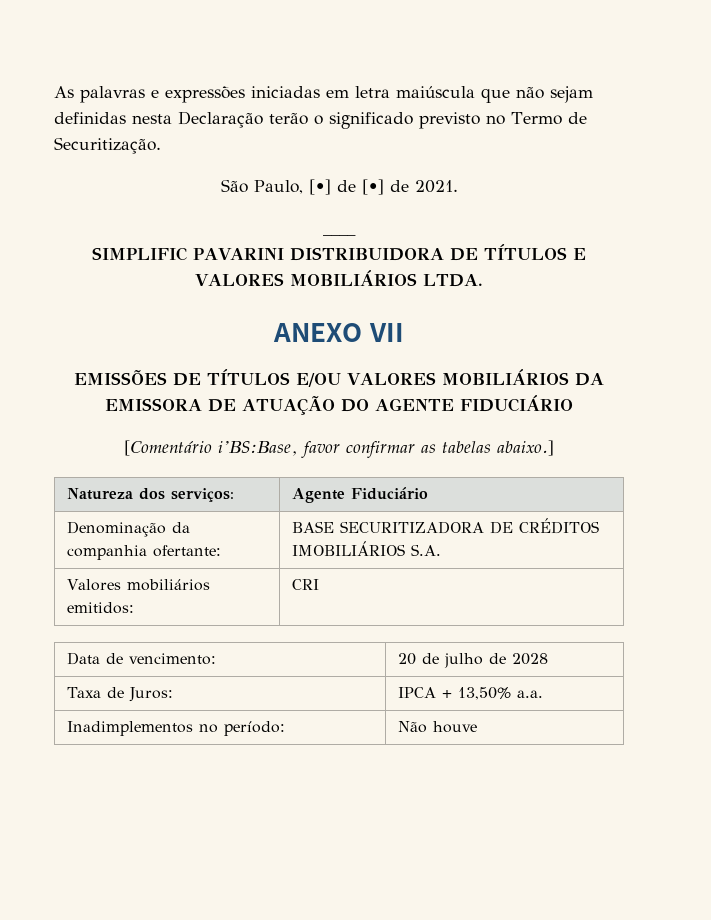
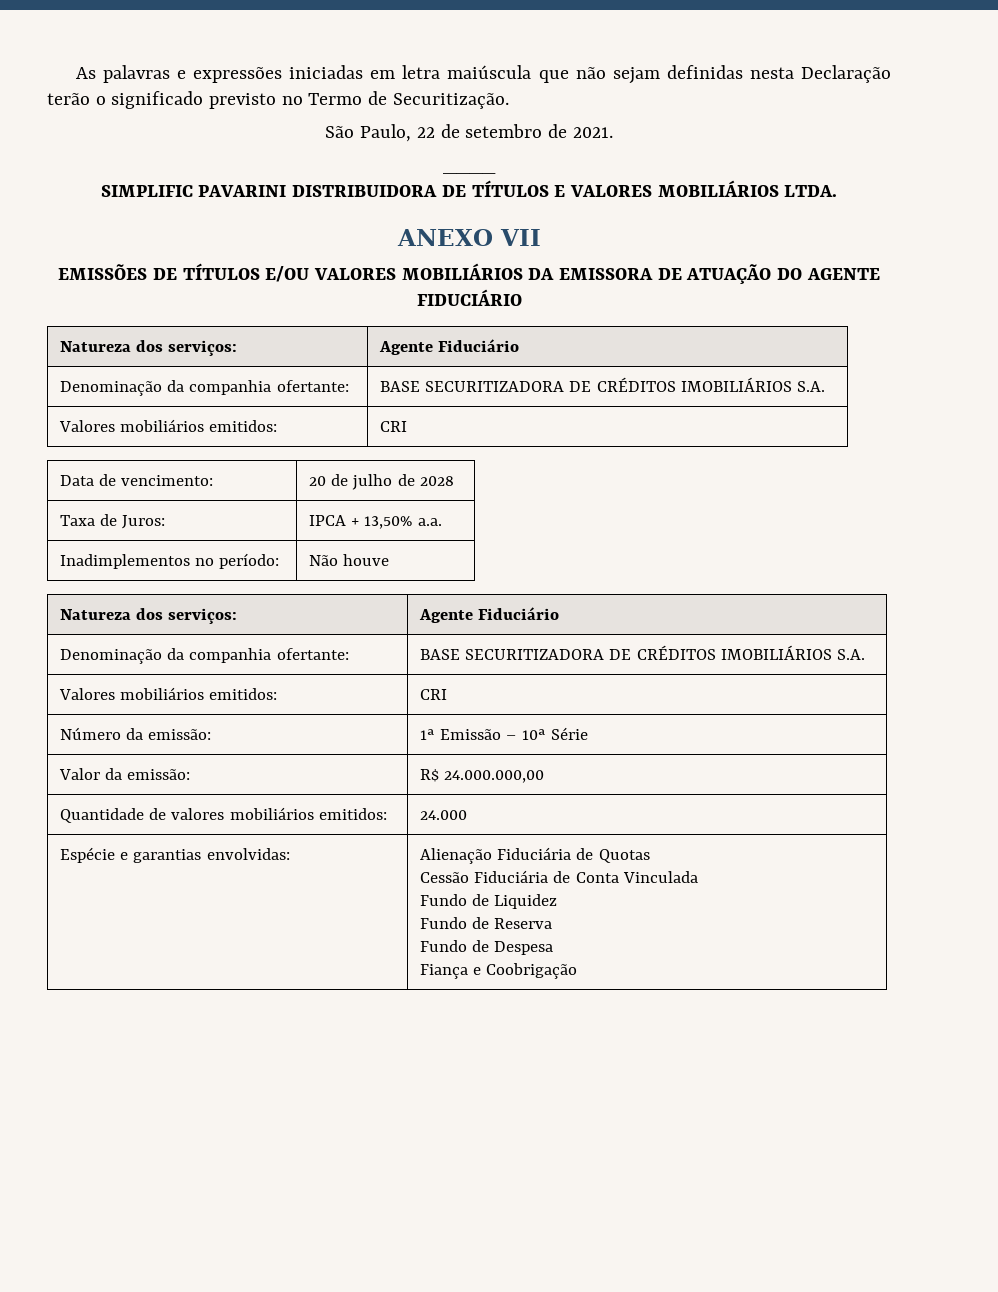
- São Paulo, [•] de [•] de 2021.
+ São Paulo, 22 de setembro de 2021.
- [Comentário i’BS:Base, favor confirmar as tabelas abaixo.]
  Inadimplementos no período: | Não houve
+ Natureza dos serviços: | Agente Fiduciário
+ Denominação da companhia ofertante: | BASE SECURITIZADORA DE CRÉDITOS IMOBILIÁRIOS S.A.
+ Valores mobiliários emitidos: | CRI
+ Número da emissão: | 1ª Emissão – 10ª Série
+ Valor da emissão: | R$ 24.000.000,00
+ Quantidade de valores mobiliários emitidos: | 24.000
+ Espécie e garantias envolvidas: | Alienação Fiduciária de Quotas
+ Cessão Fiduciária de Conta Vinculada
+ Fundo de Liquidez
+ Fundo de Reserva
+ Fundo de Despesa
+ Fiança e Coobrigação

